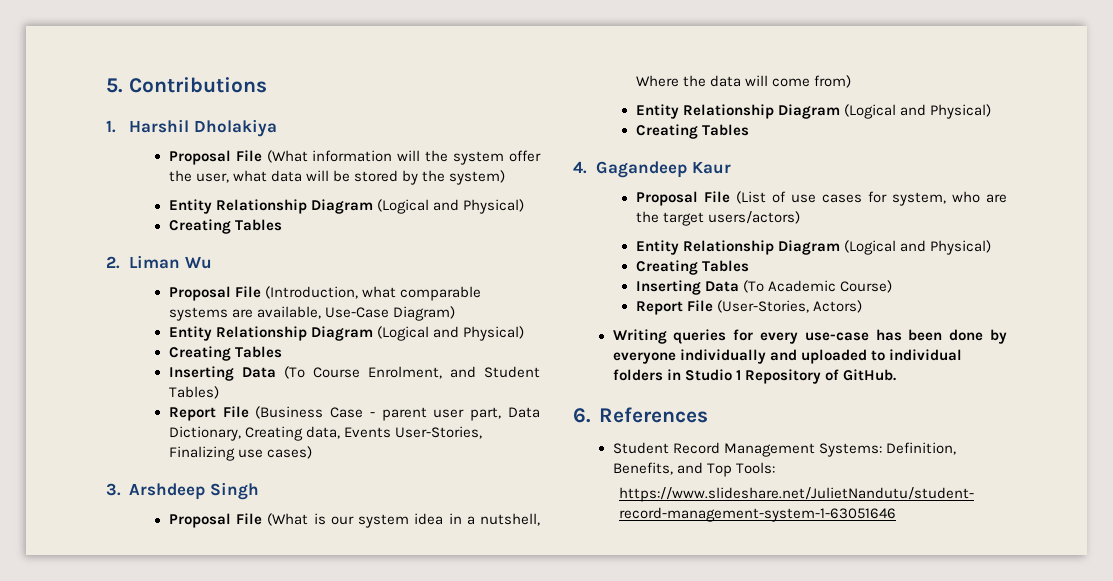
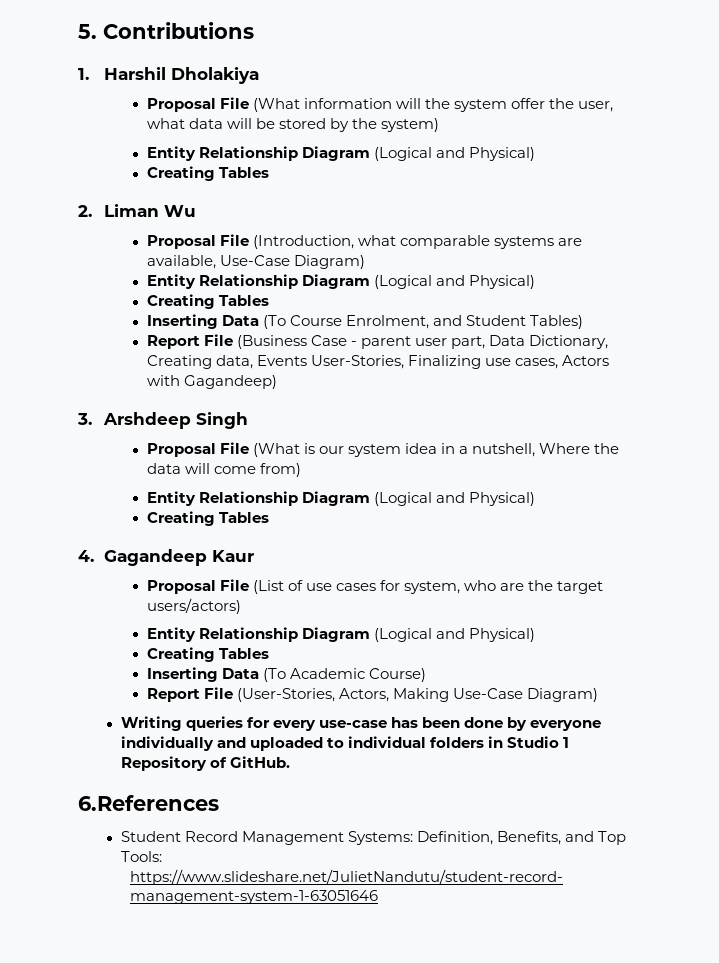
- Report File (Business Case - parent user part, Data Dictionary, Creating data, Events User-Stories, Finalizing use cases)
+ Report File (Business Case - parent user part, Data Dictionary, Creating data, Events User-Stories, Finalizing use cases, Actors with Gagandeep)
- Report File (User-Stories, Actors)
+ Report File (User-Stories, Actors, Making Use-Case Diagram)
- 6. References
+ 6.References

